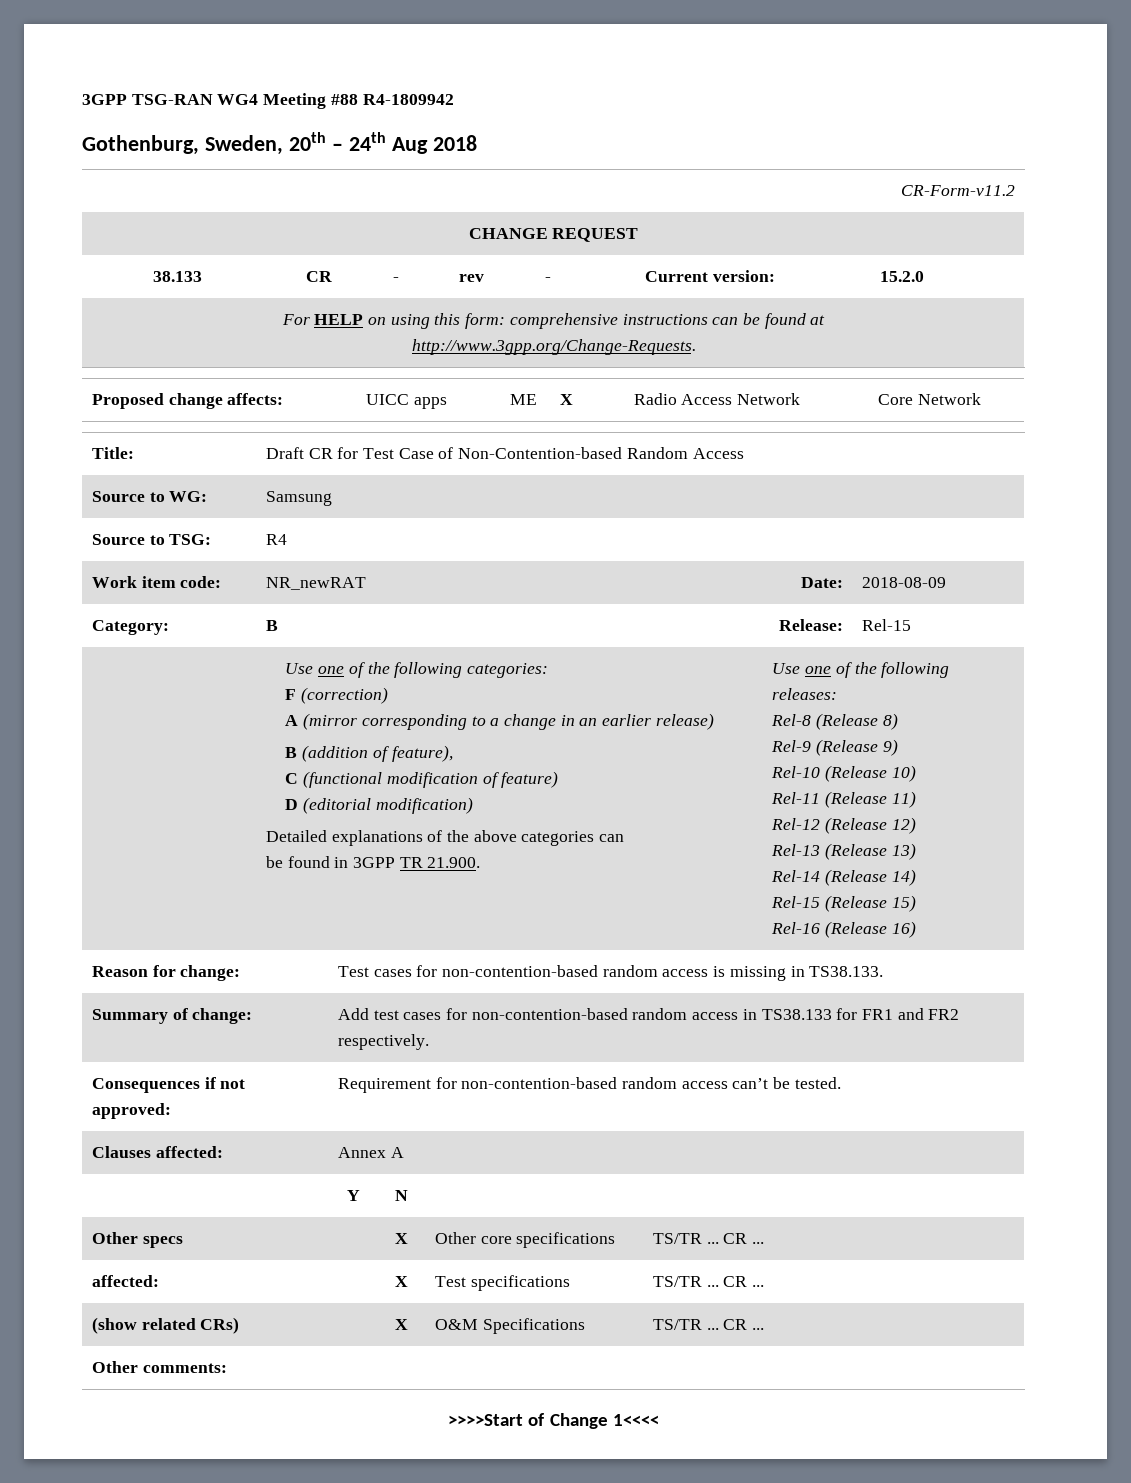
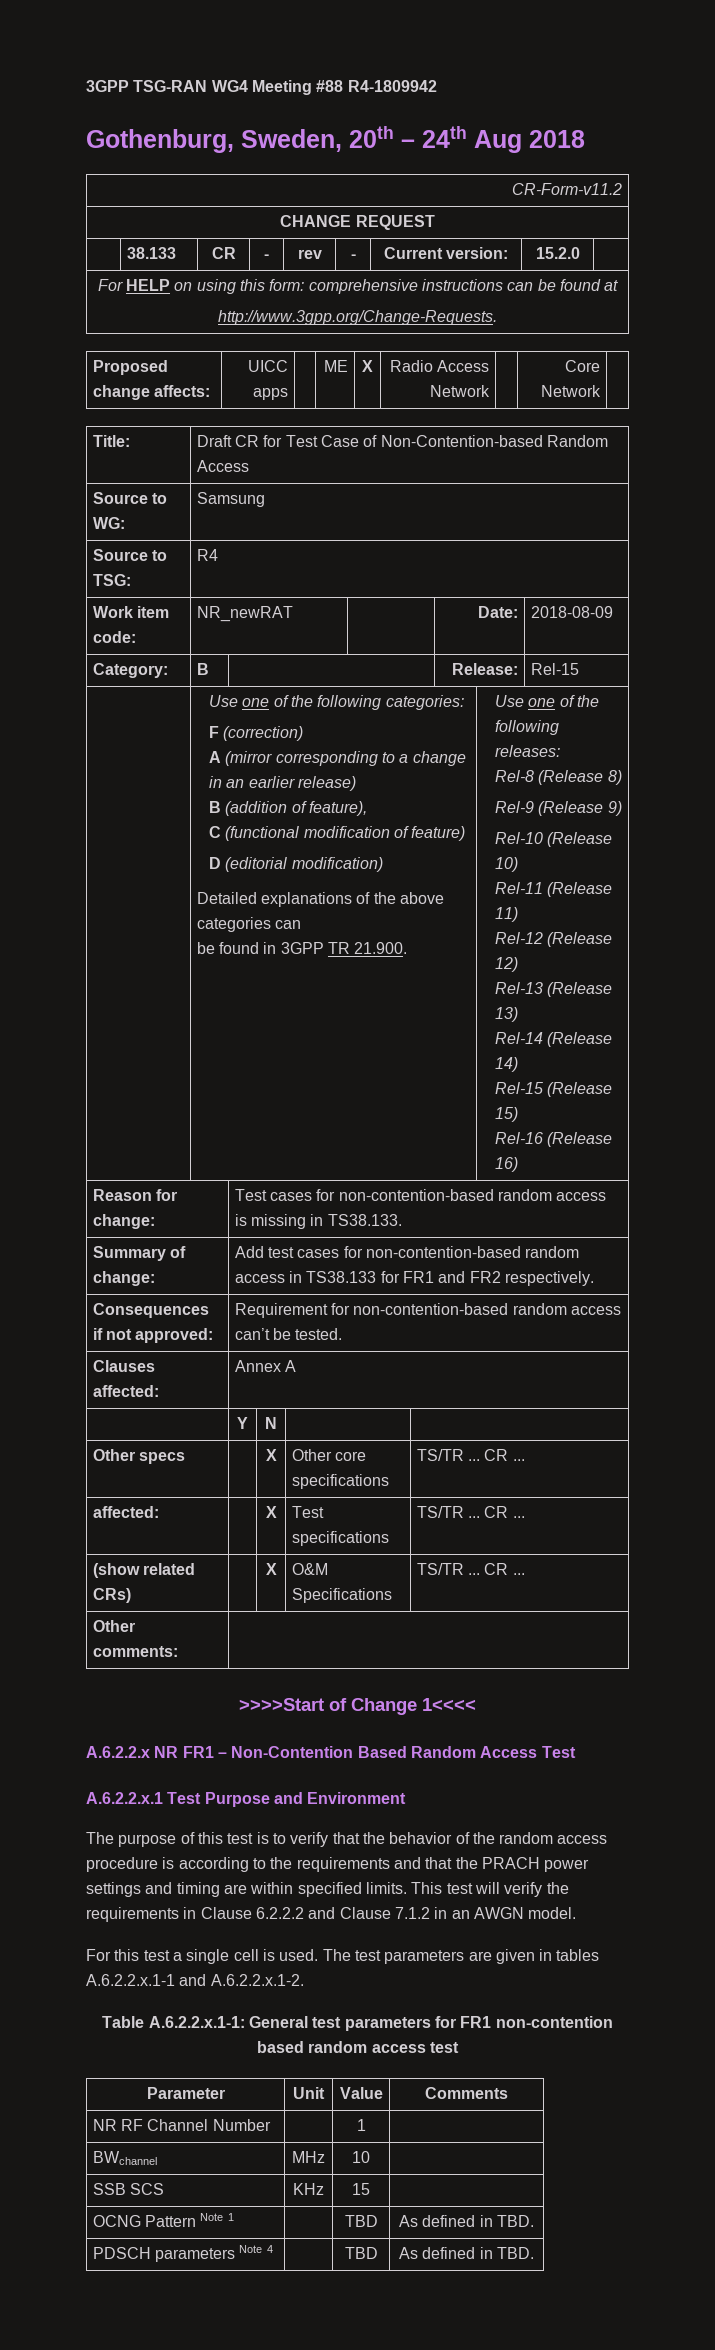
+ A.6.2.2.x NR FR1 – Non-Contention Based Random Access Test
+ A.6.2.2.x.1 Test Purpose and Environment
+ The purpose of this test is to verify that the behavior of the random access procedure is according to the requirements and that the PRACH power settings and timing are within specified limits. This test will verify the requirements in Clause 6.2.2.2 and Clause 7.1.2 in an AWGN model.
+ For this test a single cell is used. The test parameters are given in tables A.6.2.2.x.1-1 and A.6.2.2.x.1-2.
+ Table A.6.2.2.x.1-1: General test parameters for FR1 non-contention based random access test
+ Parameter | Unit | Value | Comments
+ NR RF Channel Number | | 1 |
+ BWchannel | MHz | 10 |
+ SSB SCS | KHz | 15 |
+ OCNG Pattern Note 1 | | TBD | As defined in TBD.
+ PDSCH parameters Note 4 | | TBD | As defined in TBD.

